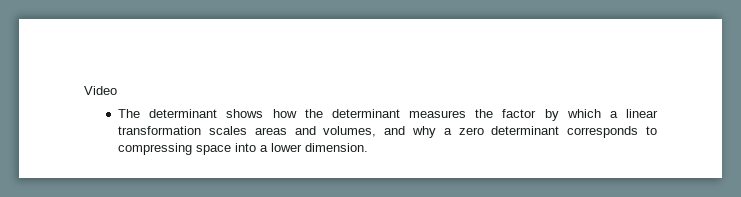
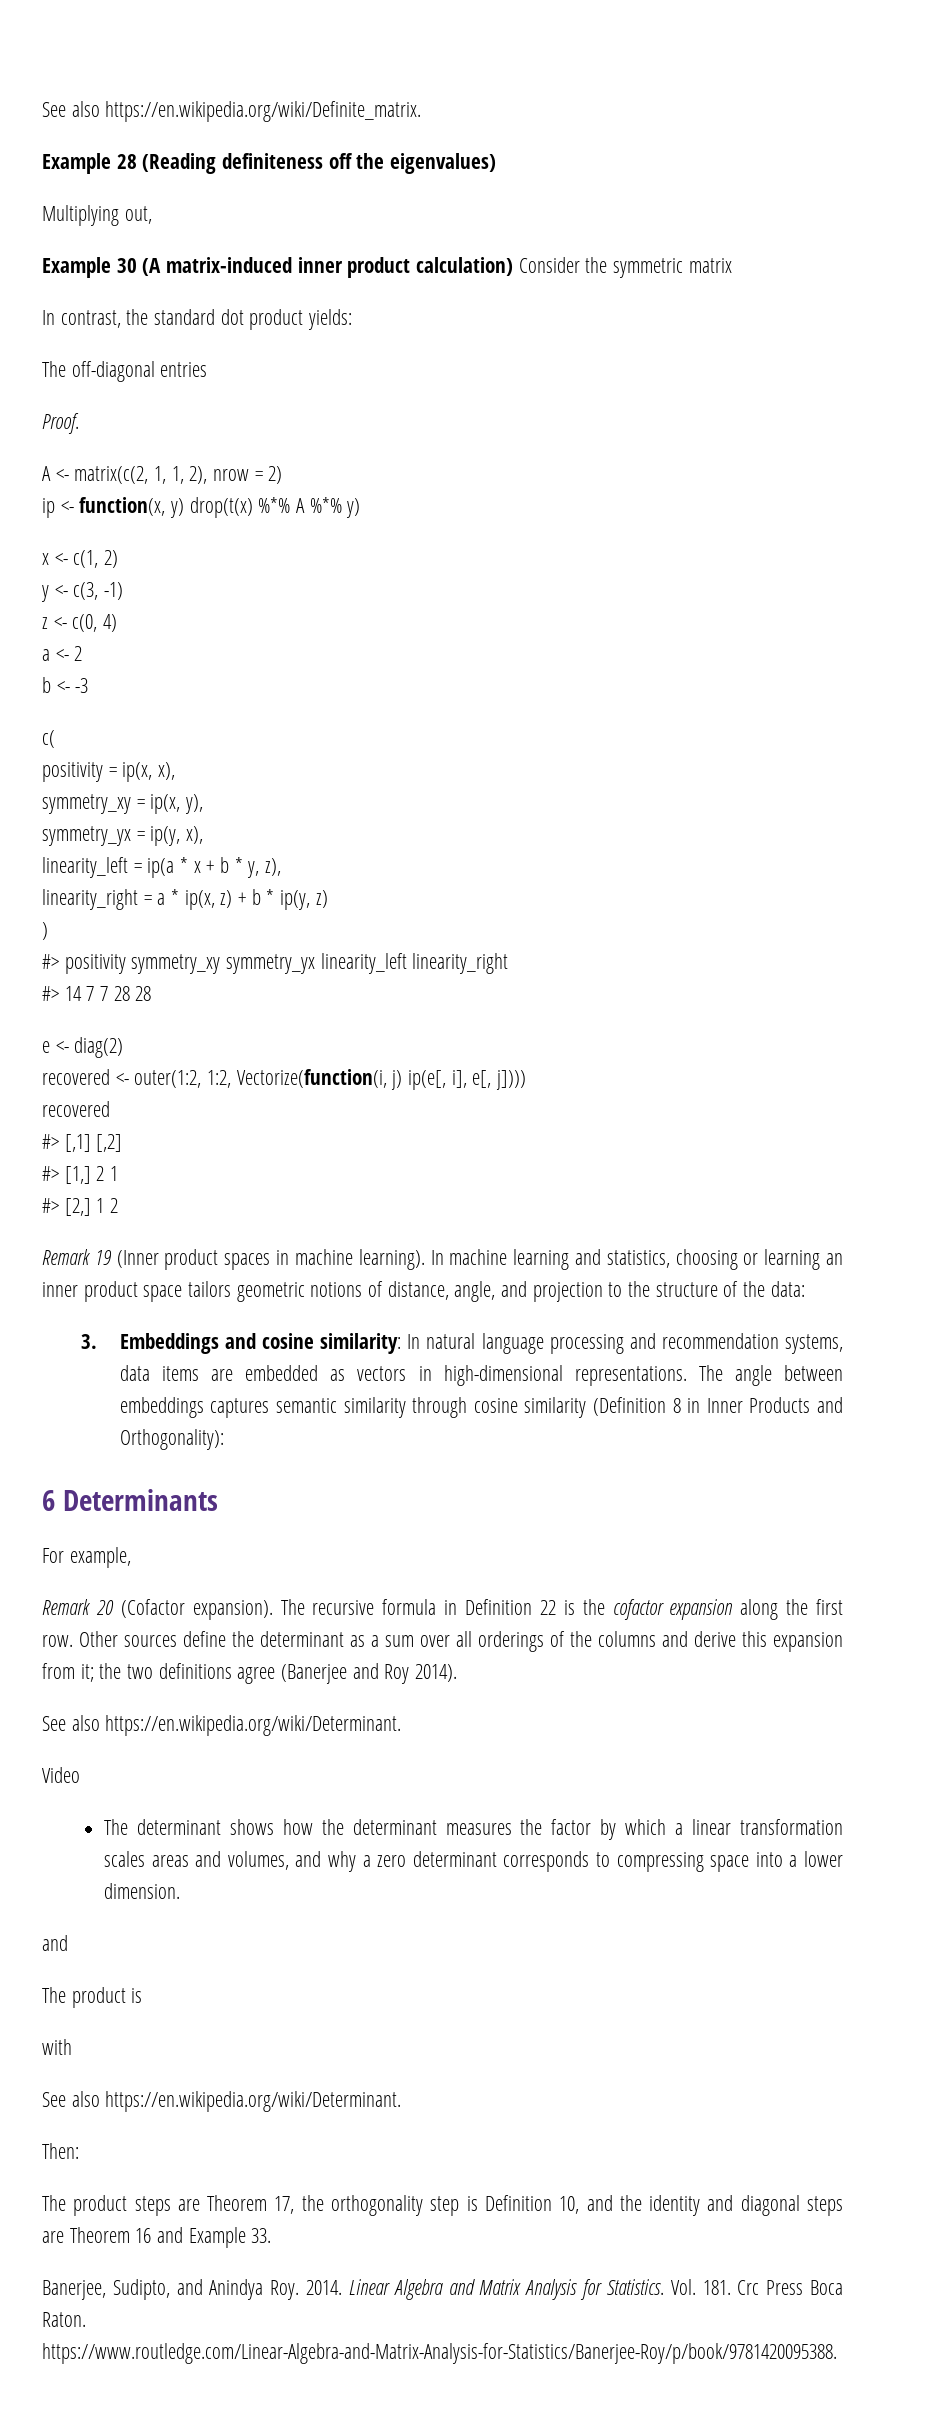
+ See also https://en.wikipedia.org/wiki/Definite_matrix.
+ Example 28 (Reading definiteness off the eigenvalues)
+ Multiplying out,
+ Example 30 (A matrix-induced inner product calculation) Consider the symmetric matrix
+ In contrast, the standard dot product yields:
+ The off-diagonal entries
+ Proof.
+ A <- matrix(c(2, 1, 1, 2), nrow = 2)
+ ip <- function(x, y) drop(t(x) %*% A %*% y)
+ x <- c(1, 2)
+ y <- c(3, -1)
+ z <- c(0, 4)
+ a <- 2
+ b <- -3
+ c(
+ positivity = ip(x, x),
+ symmetry_xy = ip(x, y),
+ symmetry_yx = ip(y, x),
+ linearity_left = ip(a * x + b * y, z),
+ linearity_right = a * ip(x, z) + b * ip(y, z)
+ )
+ #> positivity symmetry_xy symmetry_yx linearity_left linearity_right
+ #> 14 7 7 28 28
+ e <- diag(2)
+ recovered <- outer(1:2, 1:2, Vectorize(function(i, j) ip(e[, i], e[, j])))
+ recovered
+ #> [,1] [,2]
+ #> [1,] 2 1
+ #> [2,] 1 2
+ Remark 19 (Inner product spaces in machine learning). In machine learning and statistics, choosing or learning an inner product space tailors geometric notions of distance, angle, and projection to the structure of the data:
+ 3. Embeddings and cosine similarity: In natural language processing and recommendation systems, data items are embedded as vectors in high-dimensional representations. The angle between embeddings captures semantic similarity through cosine similarity (Definition 8 in Inner Products and Orthogonality):
+ 6 Determinants
+ For example,
+ Remark 20 (Cofactor expansion). The recursive formula in Definition 22 is the cofactor expansion along the first row. Other sources define the determinant as a sum over all orderings of the columns and derive this expansion from it; the two definitions agree (Banerjee and Roy 2014).
+ See also https://en.wikipedia.org/wiki/Determinant.
  The determinant shows how the determinant measures the factor by which a linear transformation scales areas and volumes, and why a zero determinant corresponds to compressing space into a lower dimension.
+ and
+ The product is
+ with
+ See also https://en.wikipedia.org/wiki/Determinant.
+ Then:
+ The product steps are Theorem 17, the orthogonality step is Definition 10, and the identity and diagonal steps are Theorem 16 and Example 33.
+ Banerjee, Sudipto, and Anindya Roy. 2014. Linear Algebra and Matrix Analysis for Statistics. Vol. 181. Crc Press Boca Raton. https://www.routledge.com/Linear-Algebra-and-Matrix-Analysis-for-Statistics/Banerjee-Roy/p/book/9781420095388.

